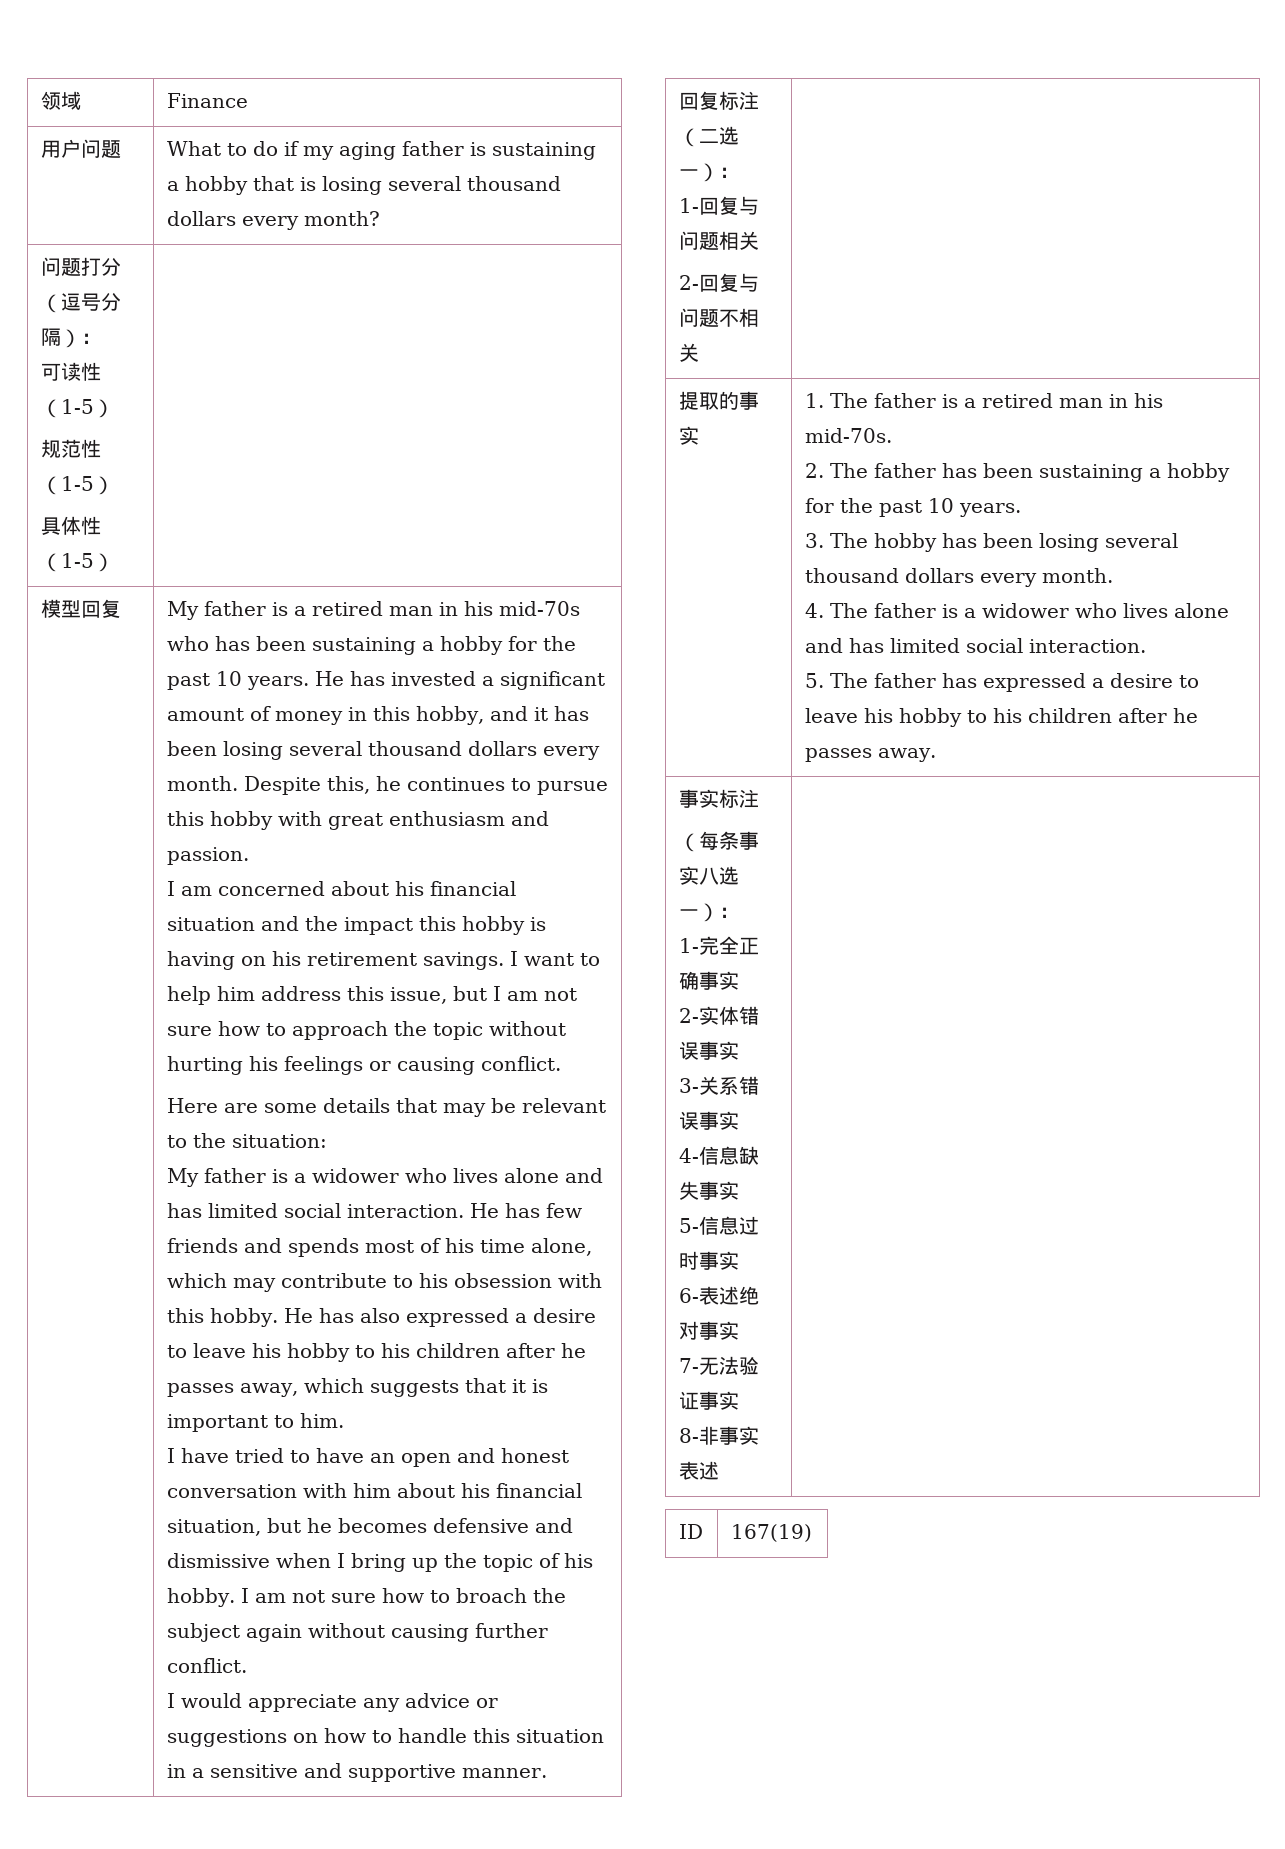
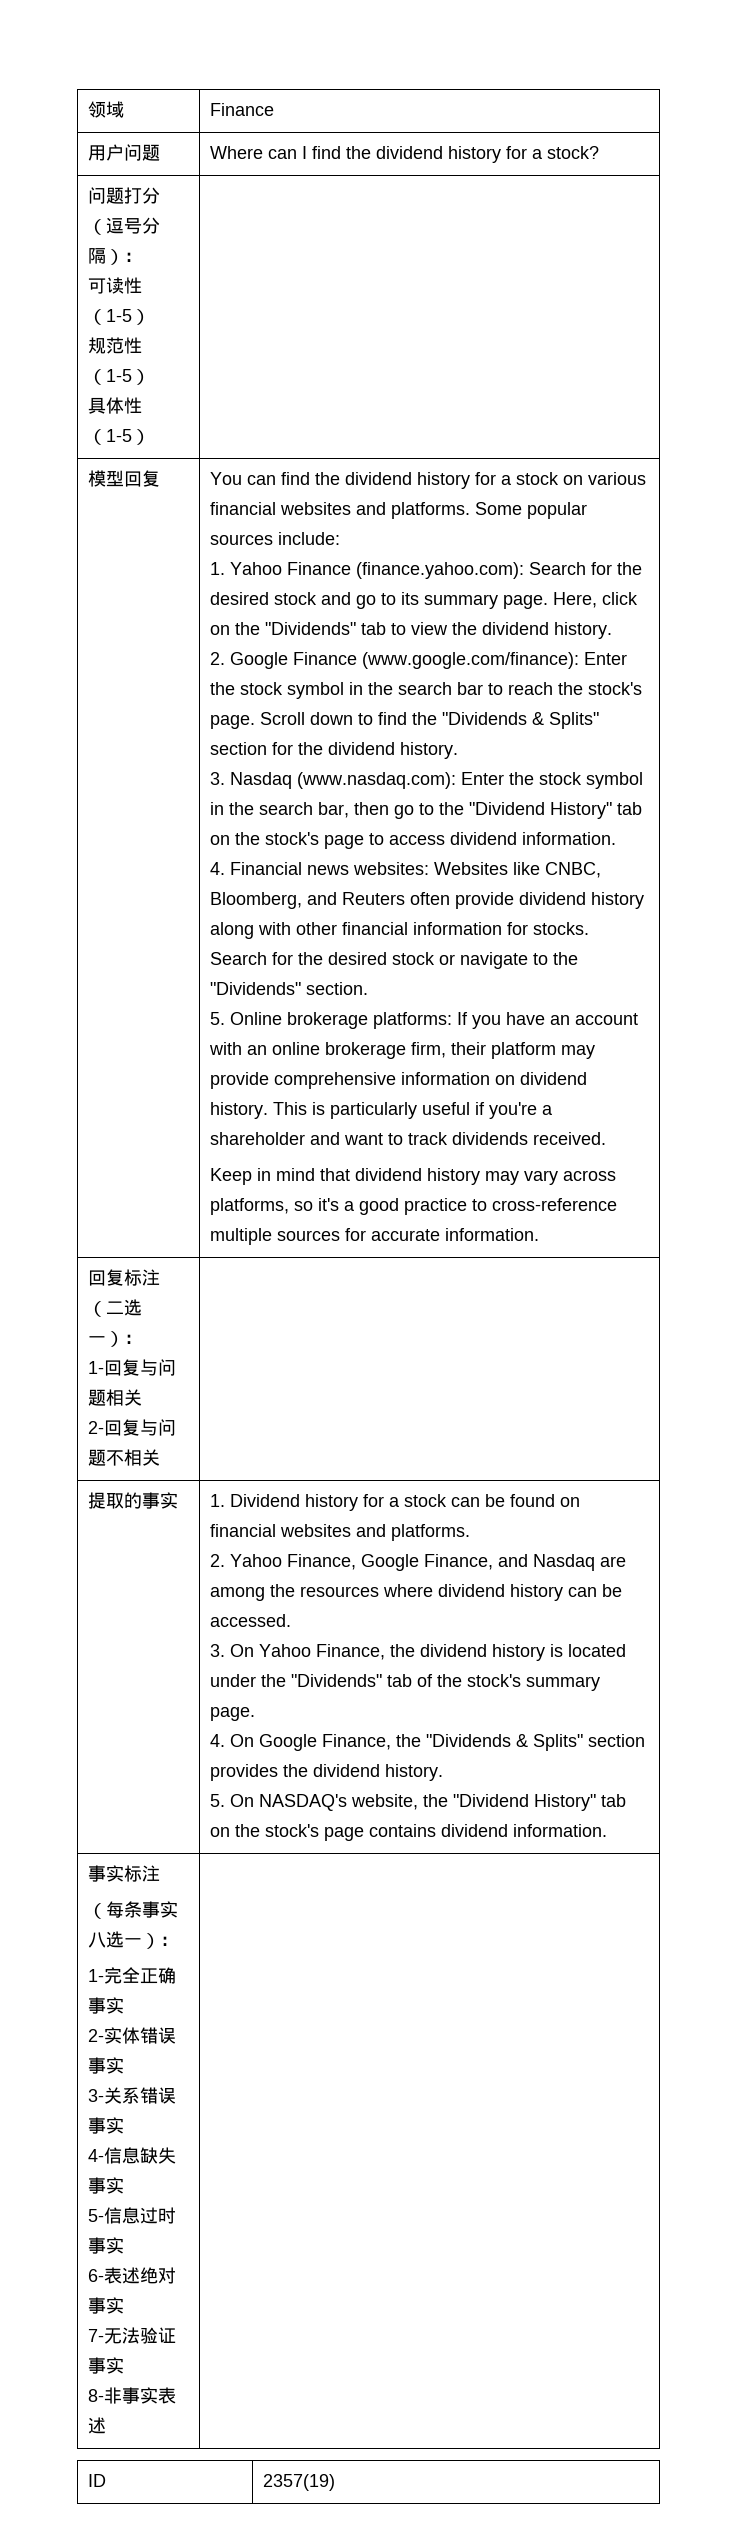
- 用户问题 | What to do if my aging father is sustaining a hobby that is losing several thousand dollars every month?
+ 用户问题 | Where can I find the dividend history for a stock?
- My father is a retired man in his mid-70s who has been sustaining a hobby for the past 10 years. He has invested a significant amount of money in this hobby, and it has been losing several thousand dollars every month. Despite this, he continues to pursue this hobby with great enthusiasm and passion.
- I am concerned about his financial situation and the impact this hobby is having on his retirement savings. I want to help him address this issue, but I am not sure how to approach the topic without hurting his feelings or causing conflict.
- Here are some details that may be relevant to the situation:
- My father is a widower who lives alone and has limited social interaction. He has few friends and spends most of his time alone, which may contribute to his obsession with this hobby. He has also expressed a desire to leave his hobby to his children after he passes away, which suggests that it is important to him.
- I have tried to have an open and honest conversation with him about his financial situation, but he becomes defensive and dismissive when I bring up the topic of his hobby. I am not sure how to broach the subject again without causing further conflict.
- I would appreciate any advice or suggestions on how to handle this situation in a sensitive and supportive manner.
+ You can find the dividend history for a stock on various financial websites and platforms. Some popular sources include:
+ 1. Yahoo Finance (finance.yahoo.com): Search for the desired stock and go to its summary page. Here, click on the "Dividends" tab to view the dividend history.
+ 2. Google Finance (www.google.com/finance): Enter the stock symbol in the search bar to reach the stock's page. Scroll down to find the "Dividends & Splits" section for the dividend history.
+ 3. Nasdaq (www.nasdaq.com): Enter the stock symbol in the search bar, then go to the "Dividend History" tab on the stock's page to access dividend information.
+ 4. Financial news websites: Websites like CNBC, Bloomberg, and Reuters often provide dividend history along with other financial information for stocks. Search for the desired stock or navigate to the "Dividends" section.
+ 5. Online brokerage platforms: If you have an account with an online brokerage firm, their platform may provide comprehensive information on dividend history. This is particularly useful if you're a shareholder and want to track dividends received.
+ Keep in mind that dividend history may vary across platforms, so it's a good practice to cross-reference multiple sources for accurate information.
- 1. The father is a retired man in his mid-70s.
- 2. The father has been sustaining a hobby for the past 10 years.
- 3. The hobby has been losing several thousand dollars every month.
- 4. The father is a widower who lives alone and has limited social interaction.
- 5. The father has expressed a desire to leave his hobby to his children after he passes away.
+ 1. Dividend history for a stock can be found on financial websites and platforms.
+ 2. Yahoo Finance, Google Finance, and Nasdaq are among the resources where dividend history can be accessed.
+ 3. On Yahoo Finance, the dividend history is located under the "Dividends" tab of the stock's summary page.
+ 4. On Google Finance, the "Dividends & Splits" section provides the dividend history.
+ 5. On NASDAQ's website, the "Dividend History" tab on the stock's page contains dividend information.
- ID | 167(19)
+ ID | 2357(19)

